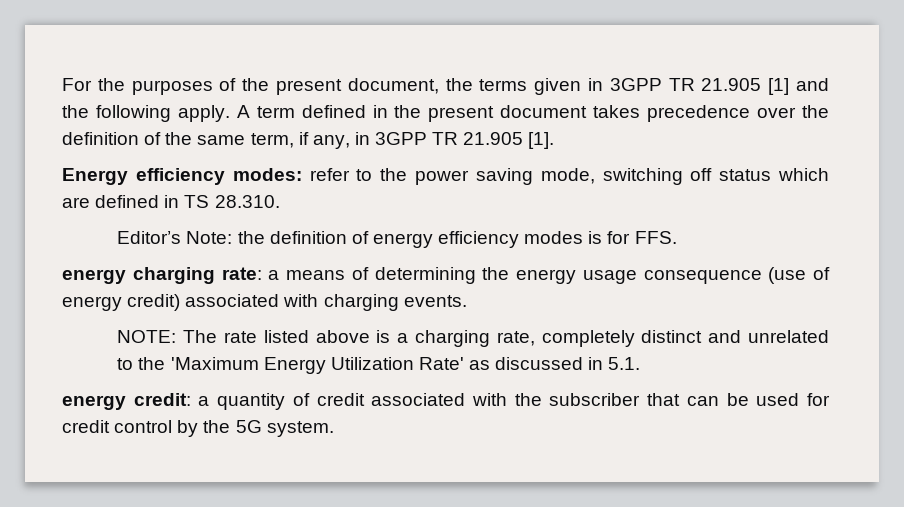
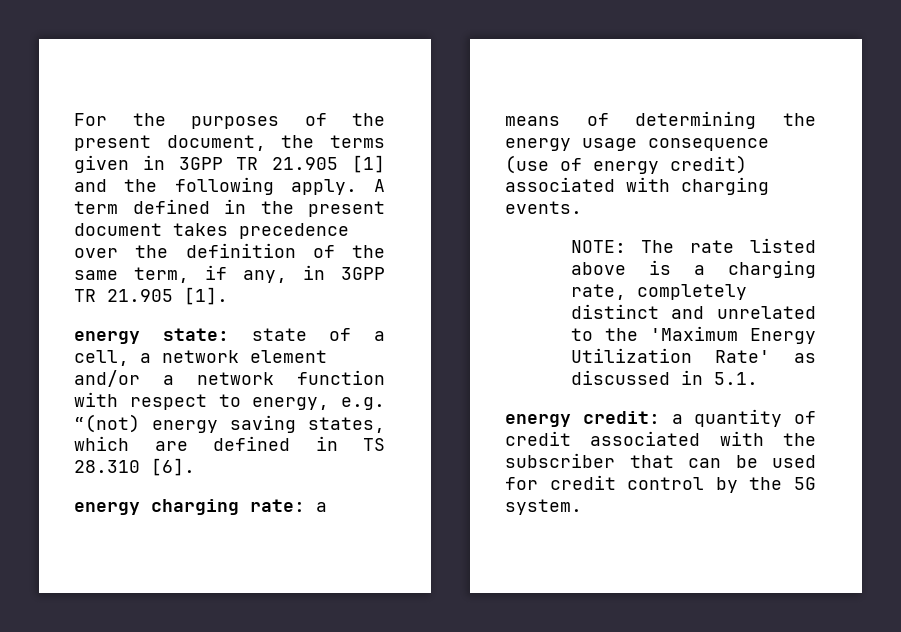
- Energy efficiency modes: refer to the power saving mode, switching off status which are defined in TS 28.310.
- Editor’s Note: the definition of energy efficiency modes is for FFS.
+ energy state: state of a cell, a network element and/or a network function with respect to energy, e.g. “(not) energy saving states, which are defined in TS 28.310 [6].

